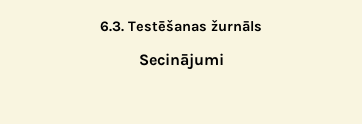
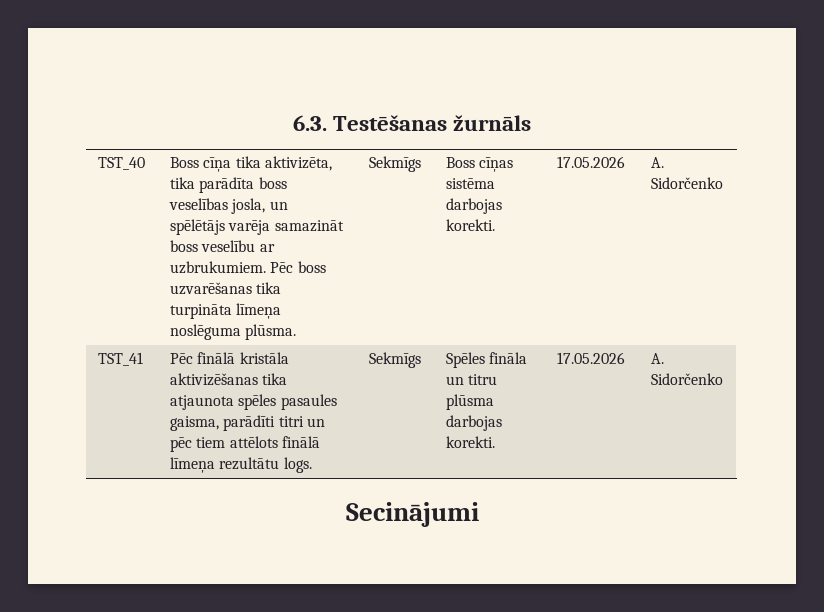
+ TST_40 | Boss cīņa tika aktivizēta, tika parādīta boss veselības josla, un spēlētājs varēja samazināt boss veselību ar uzbrukumiem. Pēc boss uzvarēšanas tika turpināta līmeņa noslēguma plūsma. | Sekmīgs | Boss cīņas sistēma darbojas korekti. | 17.05.2026 | A. Sidorčenko
+ TST_41 | Pēc finālā kristāla aktivizēšanas tika atjaunota spēles pasaules gaisma, parādīti titri un pēc tiem attēlots finālā līmeņa rezultātu logs. | Sekmīgs | Spēles fināla un titru plūsma darbojas korekti. | 17.05.2026 | A. Sidorčenko

